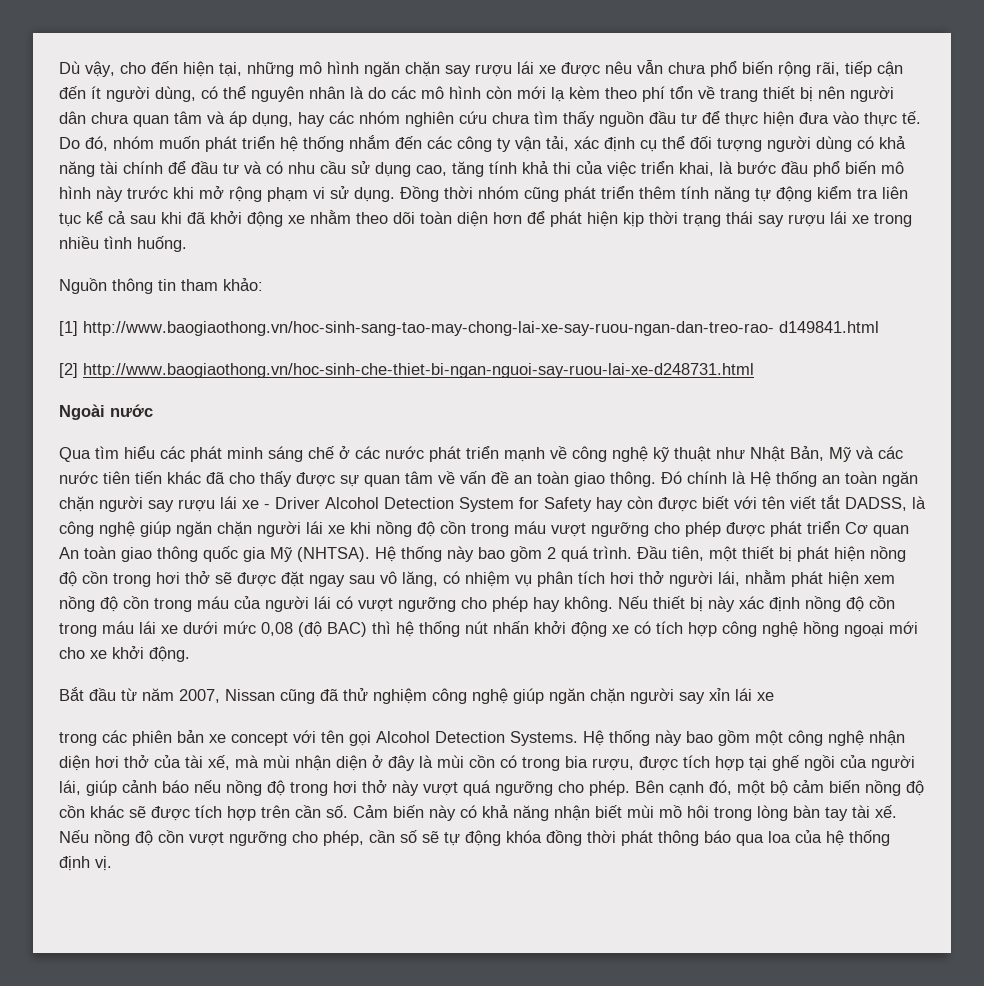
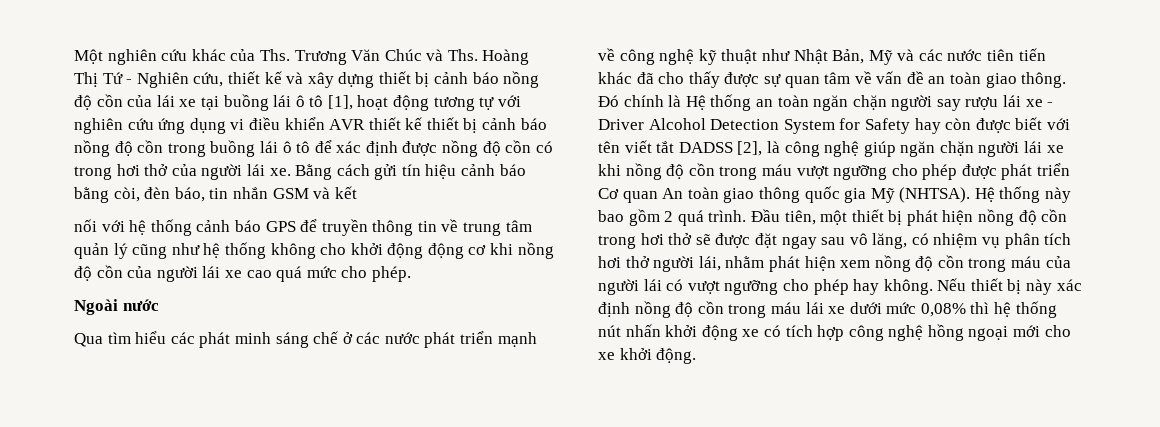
- Dù vậy, cho đến hiện tại, những mô hình ngăn chặn say rượu lái xe được nêu vẫn chưa phổ biến rộng rãi, tiếp cận đến ít người dùng, có thể nguyên nhân là do các mô hình còn mới lạ kèm theo phí tổn về trang thiết bị nên người dân chưa quan tâm và áp dụng, hay các nhóm nghiên cứu chưa tìm thấy nguồn đầu tư để thực hiện đưa vào thực tế. Do đó, nhóm muốn phát triển hệ thống nhắm đến các công ty vận tải, xác định cụ thể đối tượng người dùng có khả năng tài chính để đầu tư và có nhu cầu sử dụng cao, tăng tính khả thi của việc triển khai, là bước đầu phổ biến mô hình này trước khi mở rộng phạm vi sử dụng. Đồng thời nhóm cũng phát triển thêm tính năng tự động kiểm tra liên tục kể cả sau khi đã khởi động xe nhằm theo dõi toàn diện hơn để phát hiện kịp thời trạng thái say rượu lái xe trong nhiều tình huống.
- Nguồn thông tin tham khảo:
- [1] http://www.baogiaothong.vn/hoc-sinh-sang-tao-may-chong-lai-xe-say-ruou-ngan-dan-treo-rao- d149841.html
- [2] http://www.baogiaothong.vn/hoc-sinh-che-thiet-bi-ngan-nguoi-say-ruou-lai-xe-d248731.html
+ Một nghiên cứu khác của Ths. Trương Văn Chúc và Ths. Hoàng Thị Tứ - Nghiên cứu, thiết kế và xây dựng thiết bị cảnh báo nồng độ cồn của lái xe tại buồng lái ô tô [1], hoạt động tương tự với nghiên cứu ứng dụng vi điều khiển AVR thiết kế thiết bị cảnh báo nồng độ cồn trong buồng lái ô tô để xác định được nồng độ cồn có trong hơi thở của người lái xe. Bằng cách gửi tín hiệu cảnh báo bằng còi, đèn báo, tin nhắn GSM và kết
+ nối với hệ thống cảnh báo GPS để truyền thông tin về trung tâm quản lý cũng như hệ thống không cho khởi động động cơ khi nồng độ cồn của người lái xe cao quá mức cho phép.
- Đó chính là Hệ thống an toàn ngăn chặn người say rượu lái xe - Driver Alcohol Detection System for Safety hay còn được biết với tên viết tắt DADSS, là công nghệ giúp ngăn chặn người lái xe khi nồng độ cồn trong máu vượt ngưỡng cho phép được phát triển Cơ quan An toàn giao thông quốc gia Mỹ (NHTSA).
+ Đó chính là Hệ thống an toàn ngăn chặn người say rượu lái xe - Driver Alcohol Detection System for Safety hay còn được biết với tên viết tắt DADSS [2], là công nghệ giúp ngăn chặn người lái xe khi nồng độ cồn trong máu vượt ngưỡng cho phép được phát triển Cơ quan An toàn giao thông quốc gia Mỹ (NHTSA).
- Nếu thiết bị này xác định nồng độ cồn trong máu lái xe dưới mức 0,08 (độ BAC) thì hệ thống nút nhấn khởi động xe có tích hợp công nghệ hồng ngoại mới cho xe khởi động.
+ Nếu thiết bị này xác định nồng độ cồn trong máu lái xe dưới mức 0,08% thì hệ thống nút nhấn khởi động xe có tích hợp công nghệ hồng ngoại mới cho xe khởi động.
- Bắt đầu từ năm 2007, Nissan cũng đã thử nghiệm công nghệ giúp ngăn chặn người say xỉn lái xe
- trong các phiên bản xe concept với tên gọi Alcohol Detection Systems. Hệ thống này bao gồm một công nghệ nhận diện hơi thở của tài xế, mà mùi nhận diện ở đây là mùi cồn có trong bia rượu, được tích hợp tại ghế ngồi của người lái, giúp cảnh báo nếu nồng độ trong hơi thở này vượt quá ngưỡng cho phép. Bên cạnh đó, một bộ cảm biến nồng độ cồn khác sẽ được tích hợp trên cần số. Cảm biến này có khả năng nhận biết mùi mồ hôi trong lòng bàn tay tài xế. Nếu nồng độ cồn vượt ngưỡng cho phép, cần số sẽ tự động khóa đồng thời phát thông báo qua loa của hệ thống định vị.

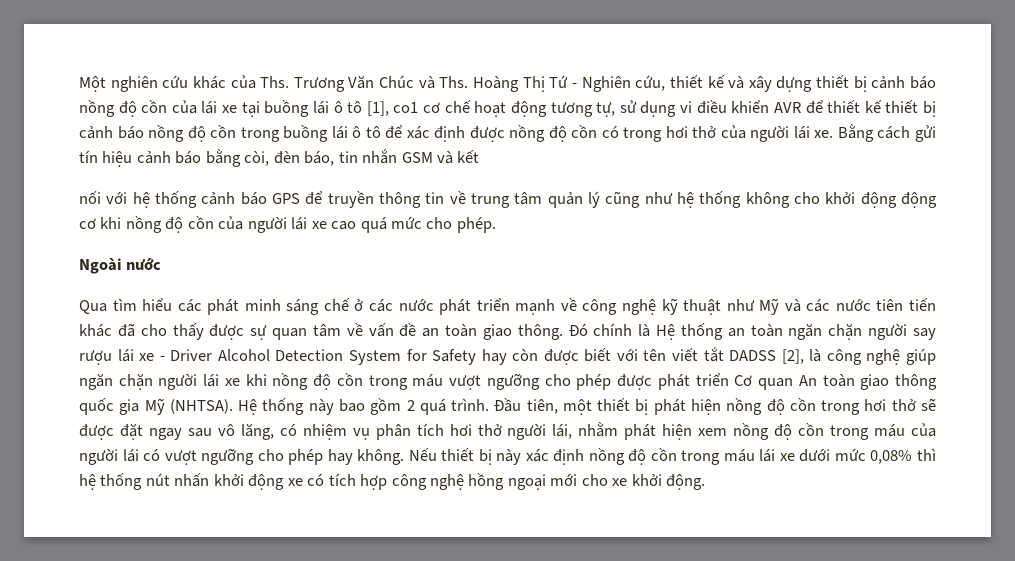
- Một nghiên cứu khác của Ths. Trương Văn Chúc và Ths. Hoàng Thị Tứ - Nghiên cứu, thiết kế và xây dựng thiết bị cảnh báo nồng độ cồn của lái xe tại buồng lái ô tô [1], hoạt động tương tự với nghiên cứu ứng dụng vi điều khiển AVR thiết kế thiết bị cảnh báo nồng độ cồn trong buồng lái ô tô để xác định được nồng độ cồn có trong hơi thở của người lái xe.
+ Một nghiên cứu khác của Ths. Trương Văn Chúc và Ths. Hoàng Thị Tứ - Nghiên cứu, thiết kế và xây dựng thiết bị cảnh báo nồng độ cồn của lái xe tại buồng lái ô tô [1], co1 cơ chế hoạt động tương tự, sử dụng vi điều khiển AVR để thiết kế thiết bị cảnh báo nồng độ cồn trong buồng lái ô tô để xác định được nồng độ cồn có trong hơi thở của người lái xe.
- Qua tìm hiểu các phát minh sáng chế ở các nước phát triển mạnh về công nghệ kỹ thuật như Nhật Bản, Mỹ và các nước tiên tiến khác đã cho thấy được sự quan tâm về vấn đề an toàn giao thông.
+ Qua tìm hiểu các phát minh sáng chế ở các nước phát triển mạnh về công nghệ kỹ thuật như Mỹ và các nước tiên tiến khác đã cho thấy được sự quan tâm về vấn đề an toàn giao thông.

